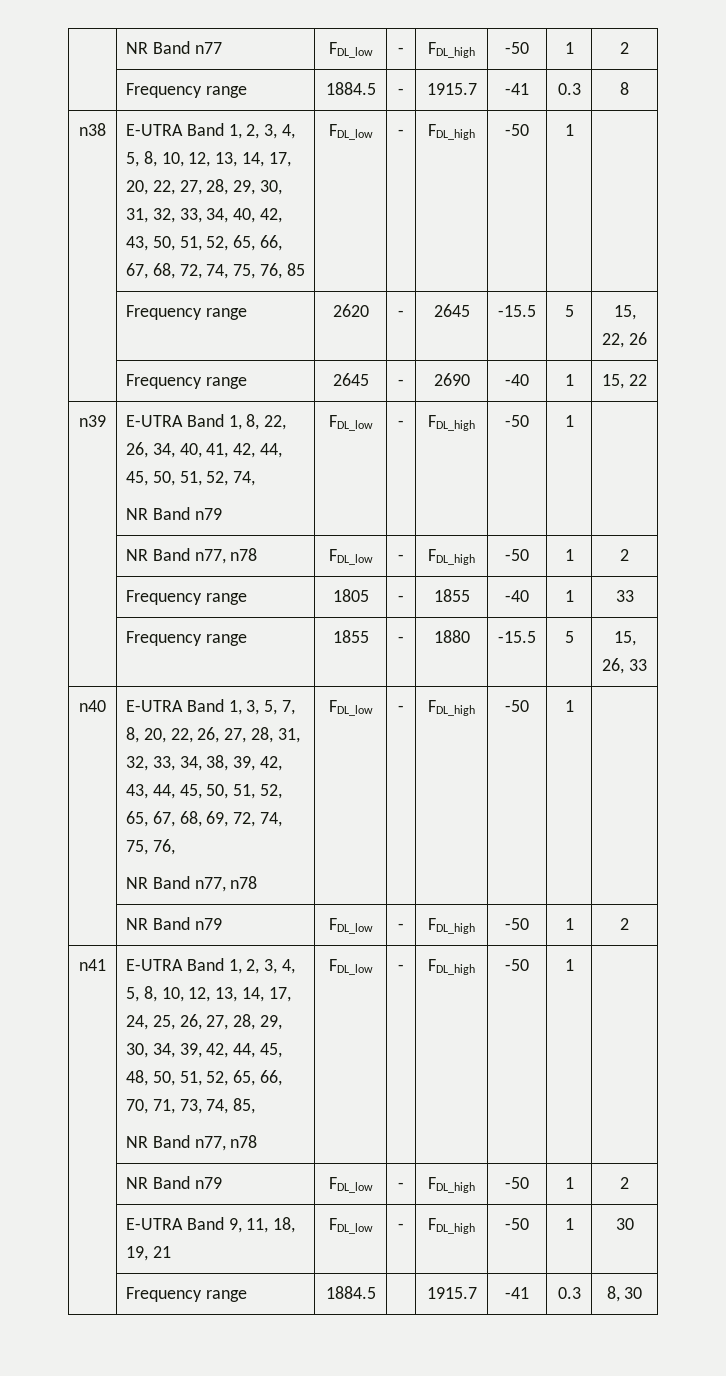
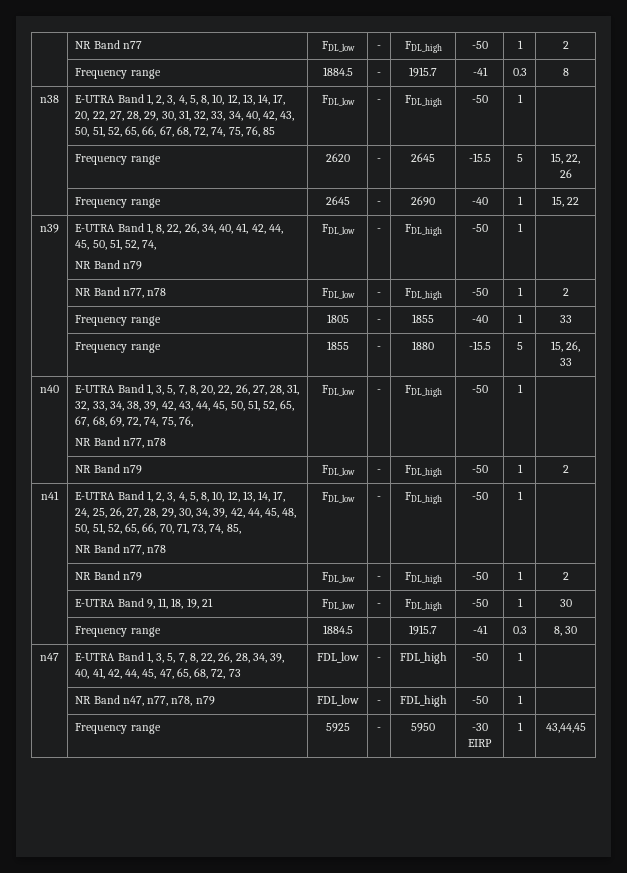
+ n47 | E-UTRA Band 1, 3, 5, 7, 8, 22, 26, 28, 34, 39, 40, 41, 42, 44, 45, 47, 65, 68, 72, 73 | FDL_low | - | FDL_high | -50 | 1 |
+ | NR Band n47, n77, n78, n79 | FDL_low | - | FDL_high | -50 | 1 |
+ | Frequency range | 5925 | - | 5950 | -30 EIRP | 1 | 43,44,45

